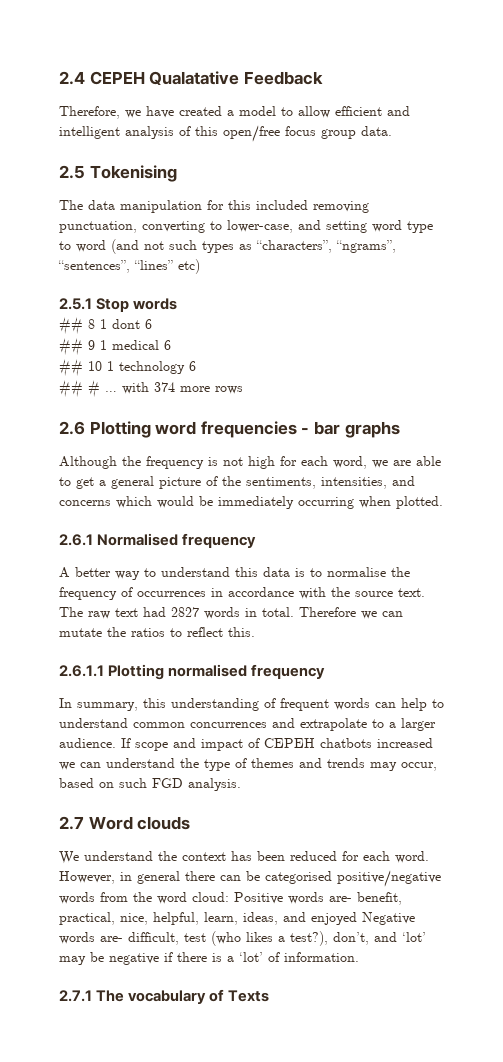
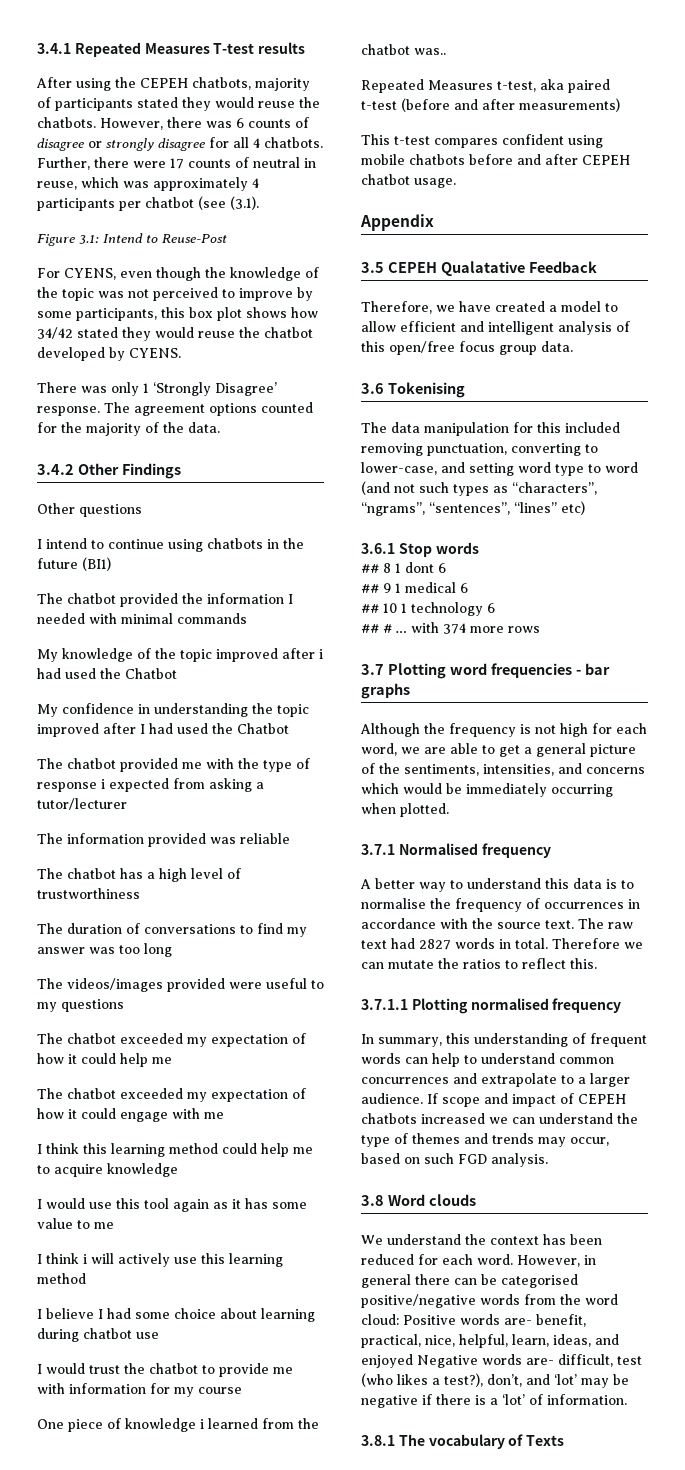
- 2.4 CEPEH Qualatative Feedback
+ 3.4.1 Repeated Measures T-test results
+ After using the CEPEH chatbots, majority of participants stated they would reuse the chatbots. However, there was 6 counts of disagree or strongly disagree for all 4 chatbots. Further, there were 17 counts of neutral in reuse, which was approximately 4 participants per chatbot (see (3.1).
+ Figure 3.1: Intend to Reuse-Post
+ For CYENS, even though the knowledge of the topic was not perceived to improve by some participants, this box plot shows how 34/42 stated they would reuse the chatbot developed by CYENS.
+ There was only 1 ‘Strongly Disagree’ response. The agreement options counted for the majority of the data.
+ 3.4.2 Other Findings
+ Other questions
+ I intend to continue using chatbots in the future (BI1)
+ The chatbot provided the information I needed with minimal commands
+ My knowledge of the topic improved after i had used the Chatbot
+ My confidence in understanding the topic improved after I had used the Chatbot
+ The chatbot provided me with the type of response i expected from asking a tutor/lecturer
+ The information provided was reliable
+ The chatbot has a high level of trustworthiness
+ The duration of conversations to find my answer was too long
+ The videos/images provided were useful to my questions
+ The chatbot exceeded my expectation of how it could help me
+ The chatbot exceeded my expectation of how it could engage with me
+ I think this learning method could help me to acquire knowledge
+ I would use this tool again as it has some value to me
+ I think i will actively use this learning method
+ I believe I had some choice about learning during chatbot use
+ I would trust the chatbot to provide me with information for my course
+ One piece of knowledge i learned from the chatbot was..
+ Repeated Measures t-test, aka paired t-test (before and after measurements)
+ This t-test compares confident using mobile chatbots before and after CEPEH chatbot usage.
+ Appendix
+ 3.5 CEPEH Qualatative Feedback
- 2.5 Tokenising
+ 3.6 Tokenising
- 2.5.1 Stop words
+ 3.6.1 Stop words
- 2.6 Plotting word frequencies - bar graphs
+ 3.7 Plotting word frequencies - bar graphs
- 2.6.1 Normalised frequency
+ 3.7.1 Normalised frequency
- 2.6.1.1 Plotting normalised frequency
+ 3.7.1.1 Plotting normalised frequency
- 2.7 Word clouds
+ 3.8 Word clouds
- 2.7.1 The vocabulary of Texts
+ 3.8.1 The vocabulary of Texts

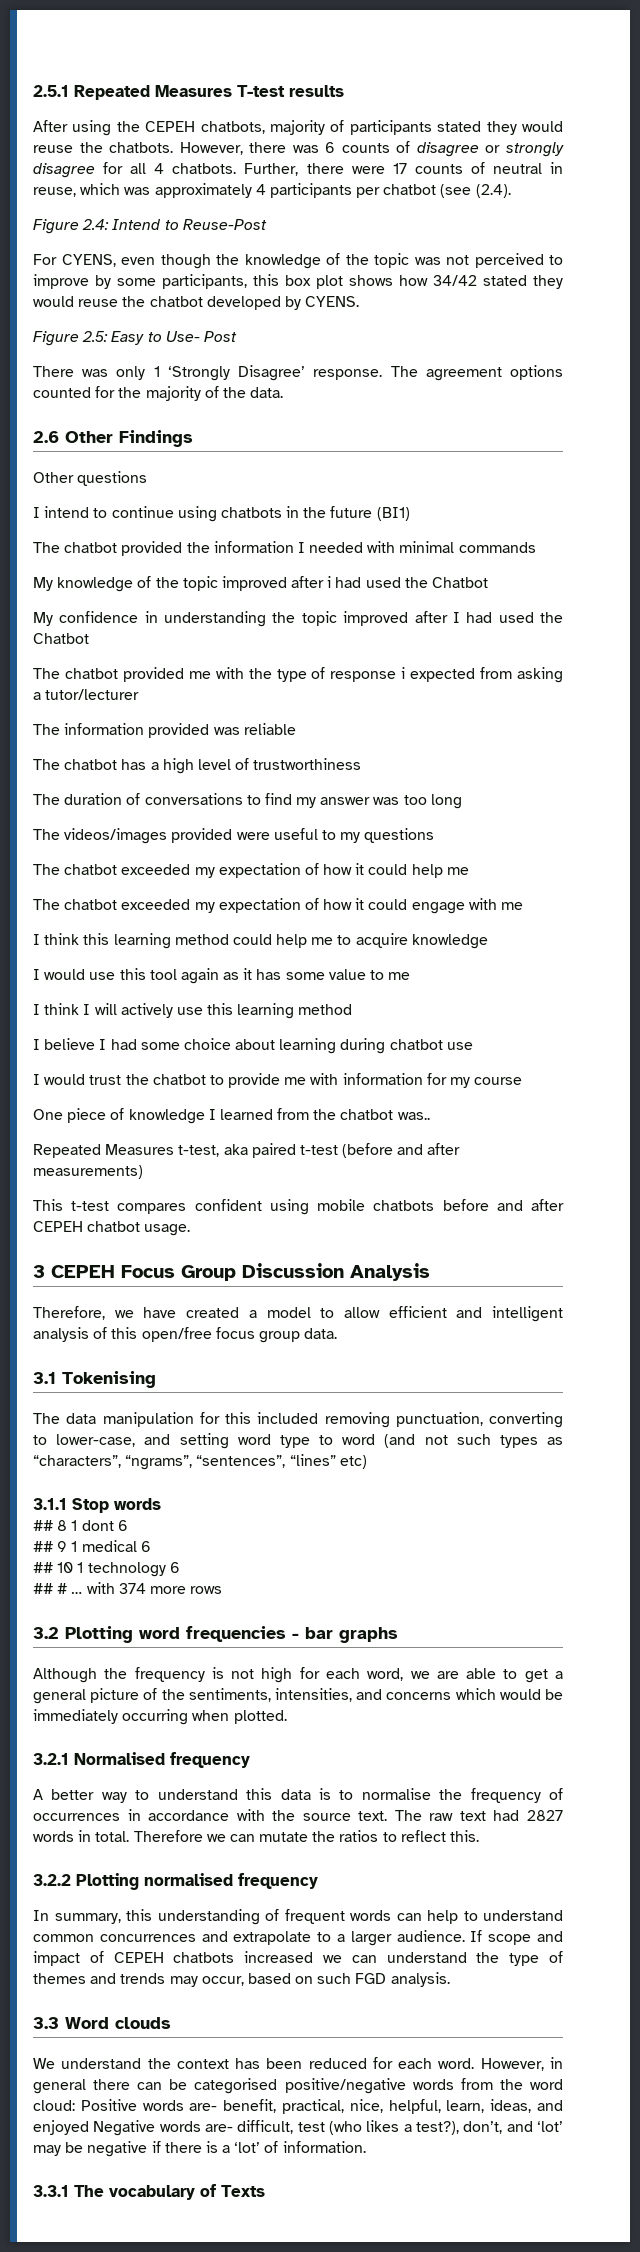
- 3.4.1 Repeated Measures T-test results
+ 2.5.1 Repeated Measures T-test results
- Further, there were 17 counts of neutral in reuse, which was approximately 4 participants per chatbot (see (3.1).
- Figure 3.1: Intend to Reuse-Post
+ Further, there were 17 counts of neutral in reuse, which was approximately 4 participants per chatbot (see (2.4).
+ Figure 2.4: Intend to Reuse-Post
+ Figure 2.5: Easy to Use- Post
- 3.4.2 Other Findings
+ 2.6 Other Findings
- I think i will actively use this learning method
+ I think I will actively use this learning method
- One piece of knowledge i learned from the chatbot was..
+ One piece of knowledge I learned from the chatbot was..
- Appendix
- 3.5 CEPEH Qualatative Feedback
+ 3 CEPEH Focus Group Discussion Analysis
- 3.6 Tokenising
+ 3.1 Tokenising
- 3.6.1 Stop words
+ 3.1.1 Stop words
- 3.7 Plotting word frequencies - bar graphs
+ 3.2 Plotting word frequencies - bar graphs
- 3.7.1 Normalised frequency
+ 3.2.1 Normalised frequency
- 3.7.1.1 Plotting normalised frequency
+ 3.2.2 Plotting normalised frequency
- 3.8 Word clouds
+ 3.3 Word clouds
- 3.8.1 The vocabulary of Texts
+ 3.3.1 The vocabulary of Texts

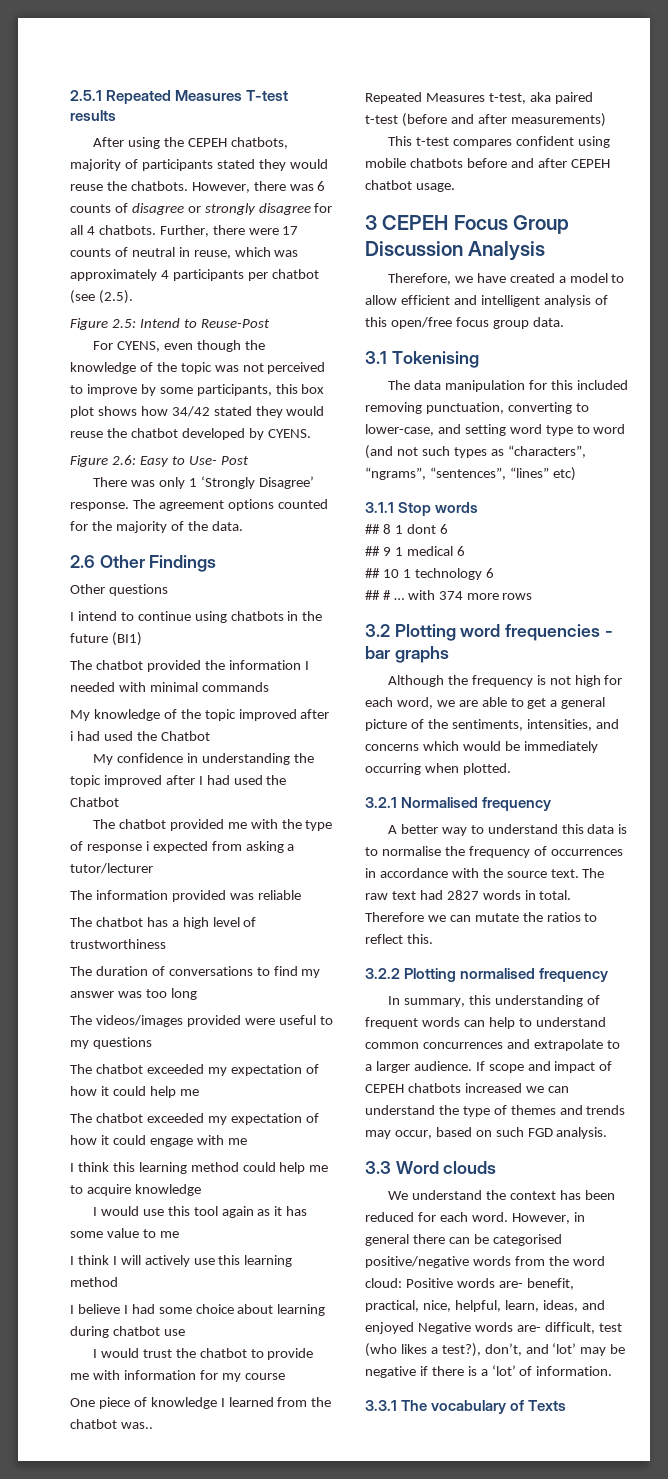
- Further, there were 17 counts of neutral in reuse, which was approximately 4 participants per chatbot (see (2.4).
- Figure 2.4: Intend to Reuse-Post
+ Further, there were 17 counts of neutral in reuse, which was approximately 4 participants per chatbot (see (2.5).
+ Figure 2.5: Intend to Reuse-Post
- Figure 2.5: Easy to Use- Post
+ Figure 2.6: Easy to Use- Post

